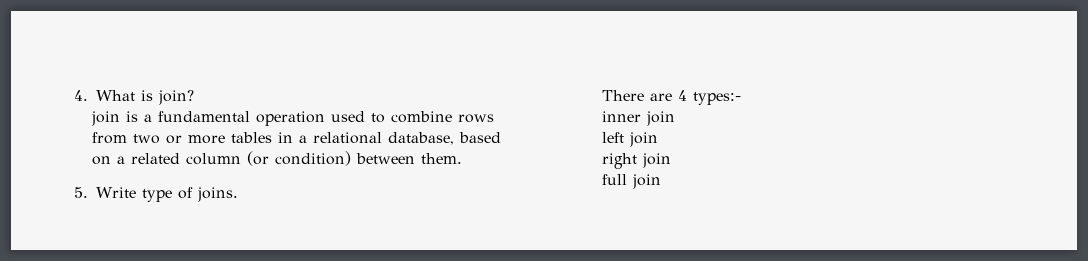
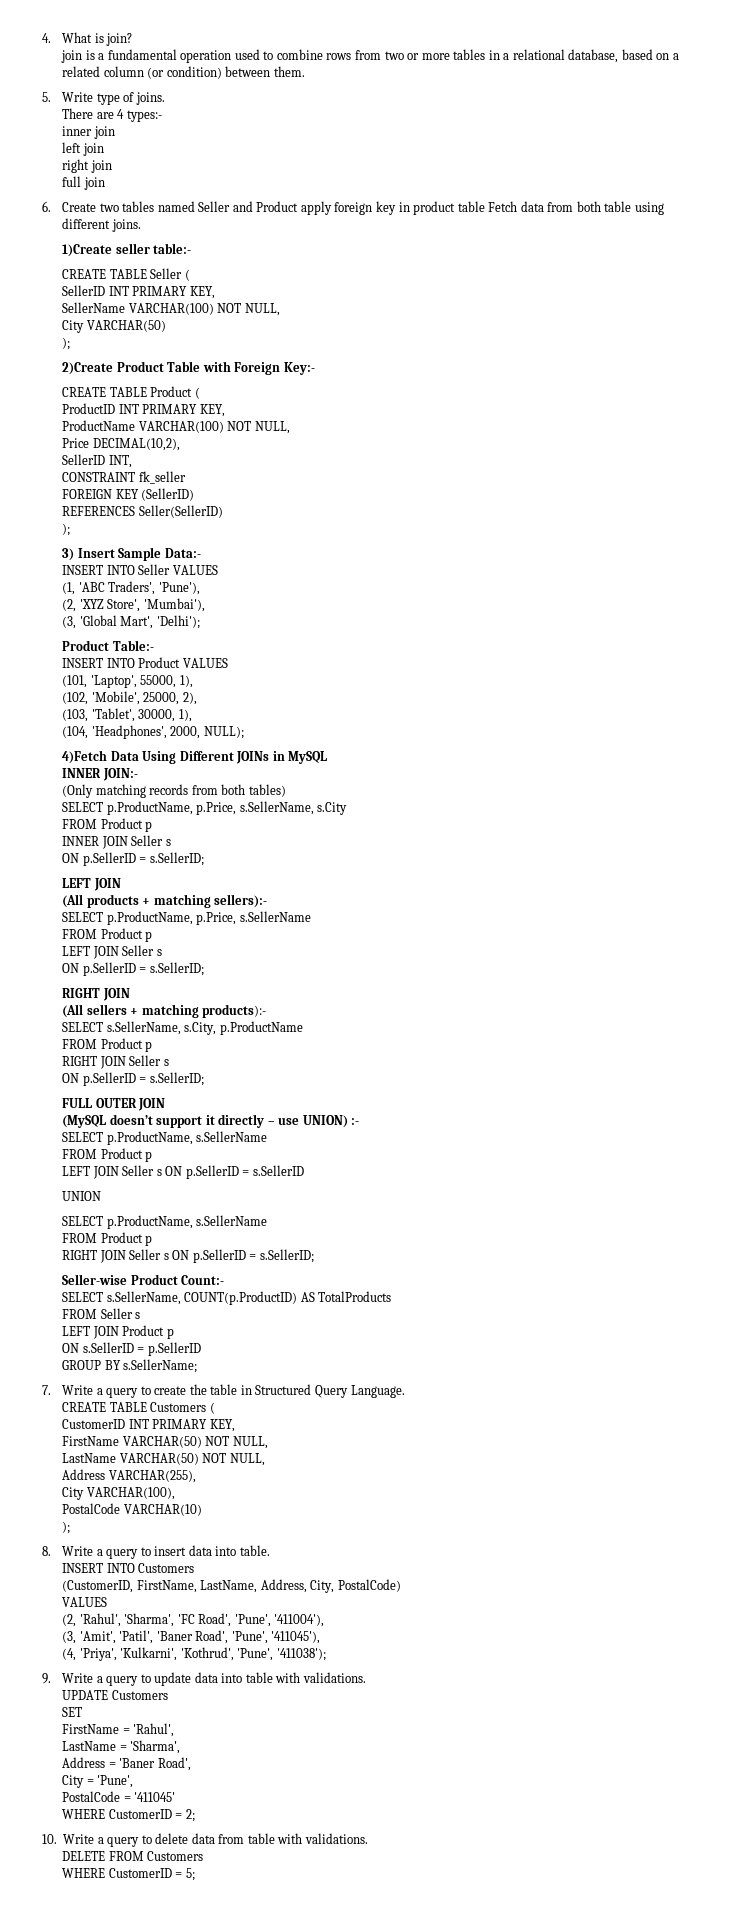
+ 6. Create two tables named Seller and Product apply foreign key in product table Fetch data from both table using different joins.
+ 1)Create seller table:-
+ CREATE TABLE Seller (
+ SellerID INT PRIMARY KEY,
+ SellerName VARCHAR(100) NOT NULL,
+ City VARCHAR(50)
+ );
+ 2)Create Product Table with Foreign Key:-
+ CREATE TABLE Product (
+ ProductID INT PRIMARY KEY,
+ ProductName VARCHAR(100) NOT NULL,
+ Price DECIMAL(10,2),
+ SellerID INT,
+ CONSTRAINT fk_seller
+ FOREIGN KEY (SellerID)
+ REFERENCES Seller(SellerID)
+ );
+ 3) Insert Sample Data:-
+ INSERT INTO Seller VALUES
+ (1, 'ABC Traders', 'Pune'),
+ (2, 'XYZ Store', 'Mumbai'),
+ (3, 'Global Mart', 'Delhi');
+ Product Table:-
+ INSERT INTO Product VALUES
+ (101, 'Laptop', 55000, 1),
+ (102, 'Mobile', 25000, 2),
+ (103, 'Tablet', 30000, 1),
+ (104, 'Headphones', 2000, NULL);
+ 4)Fetch Data Using Different JOINs in MySQL
+ INNER JOIN:-
+ (Only matching records from both tables)
+ SELECT p.ProductName, p.Price, s.SellerName, s.City
+ FROM Product p
+ INNER JOIN Seller s
+ ON p.SellerID = s.SellerID;
+ LEFT JOIN
+ (All products + matching sellers):-
+ SELECT p.ProductName, p.Price, s.SellerName
+ FROM Product p
+ LEFT JOIN Seller s
+ ON p.SellerID = s.SellerID;
+ RIGHT JOIN
+ (All sellers + matching products):-
+ SELECT s.SellerName, s.City, p.ProductName
+ FROM Product p
+ RIGHT JOIN Seller s
+ ON p.SellerID = s.SellerID;
+ FULL OUTER JOIN
+ (MySQL doesn’t support it directly – use UNION) :-
+ SELECT p.ProductName, s.SellerName
+ FROM Product p
+ LEFT JOIN Seller s ON p.SellerID = s.SellerID
+ UNION
+ SELECT p.ProductName, s.SellerName
+ FROM Product p
+ RIGHT JOIN Seller s ON p.SellerID = s.SellerID;
+ Seller-wise Product Count:-
+ SELECT s.SellerName, COUNT(p.ProductID) AS TotalProducts
+ FROM Seller s
+ LEFT JOIN Product p
+ ON s.SellerID = p.SellerID
+ GROUP BY s.SellerName;
+ 7. Write a query to create the table in Structured Query Language.
+ CREATE TABLE Customers (
+ CustomerID INT PRIMARY KEY,
+ FirstName VARCHAR(50) NOT NULL,
+ LastName VARCHAR(50) NOT NULL,
+ Address VARCHAR(255),
+ City VARCHAR(100),
+ PostalCode VARCHAR(10)
+ );
+ 8. Write a query to insert data into table.
+ INSERT INTO Customers
+ (CustomerID, FirstName, LastName, Address, City, PostalCode)
+ VALUES
+ (2, 'Rahul', 'Sharma', 'FC Road', 'Pune', '411004'),
+ (3, 'Amit', 'Patil', 'Baner Road', 'Pune', '411045'),
+ (4, 'Priya', 'Kulkarni', 'Kothrud', 'Pune', '411038');
+ 9. Write a query to update data into table with validations.
+ UPDATE Customers
+ SET
+ FirstName = 'Rahul',
+ LastName = 'Sharma',
+ Address = 'Baner Road',
+ City = 'Pune',
+ PostalCode = '411045'
+ WHERE CustomerID = 2;
+ 10. Write a query to delete data from table with validations.
+ DELETE FROM Customers
+ WHERE CustomerID = 5;

